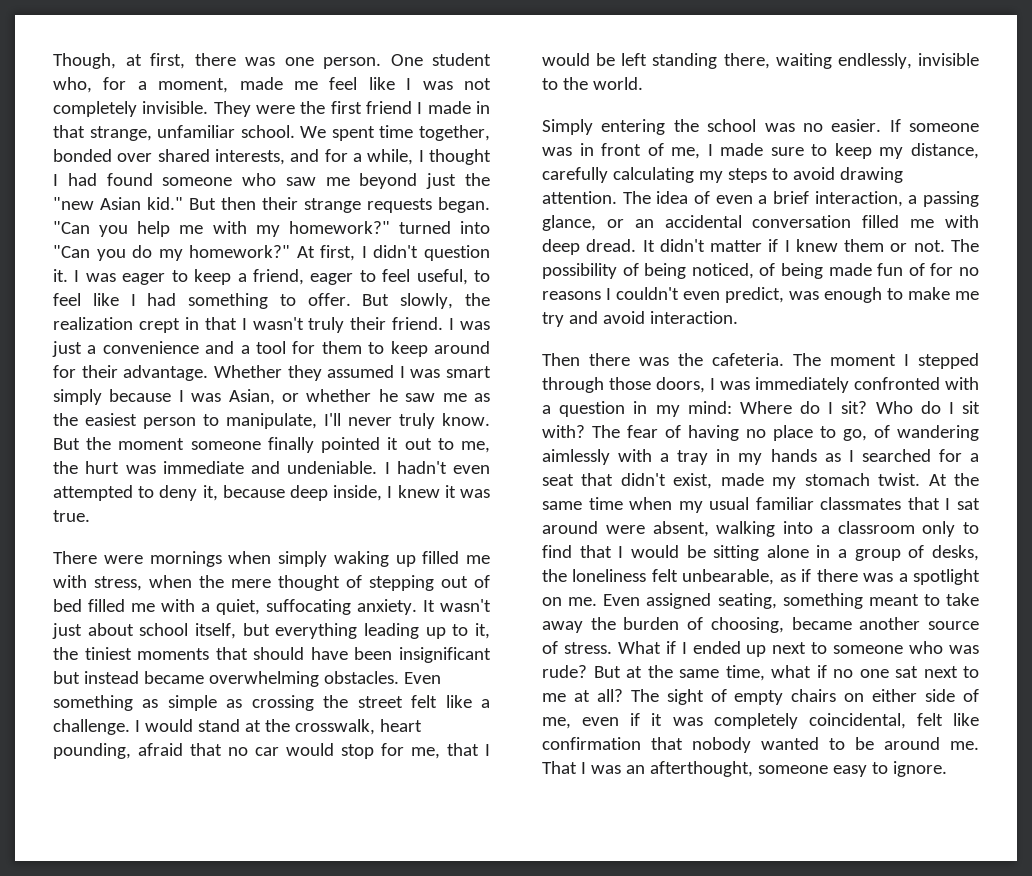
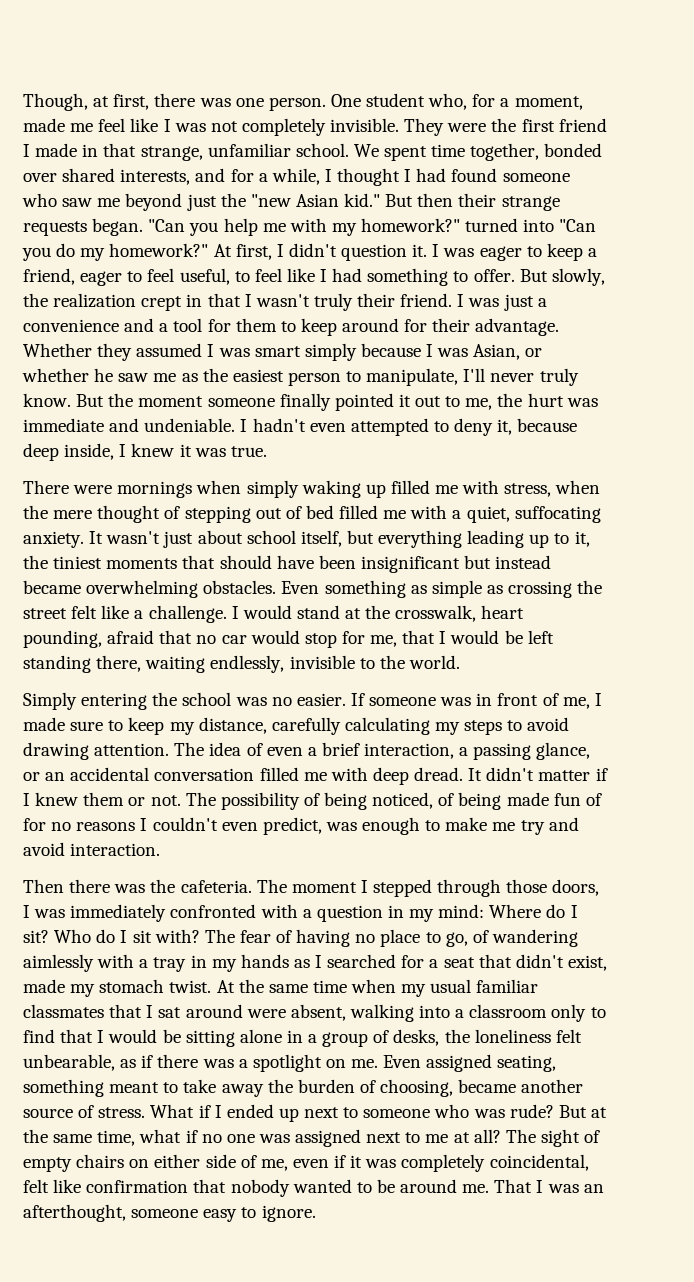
- But at the same time, what if no one sat next to me at all?
+ But at the same time, what if no one was assigned next to me at all?

